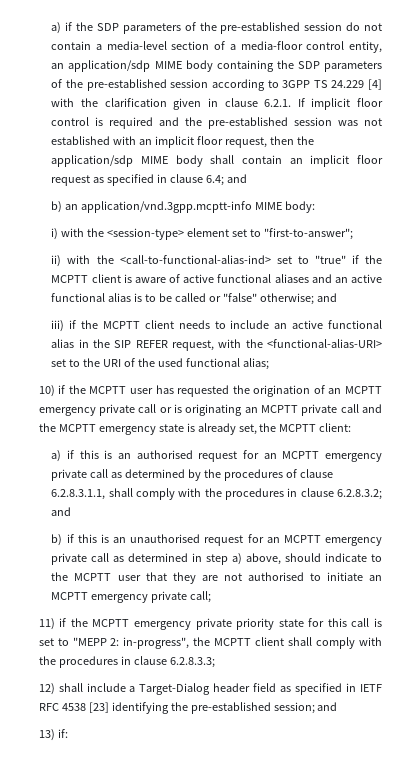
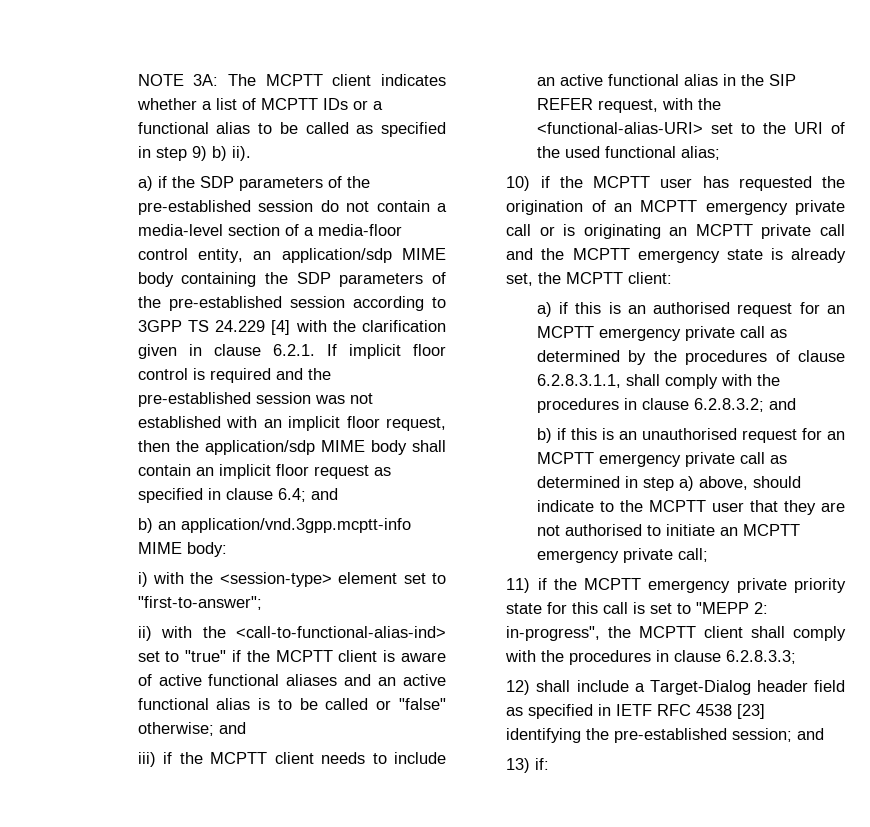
+ NOTE 3A: The MCPTT client indicates whether a list of MCPTT IDs or a functional alias to be called as specified in step 9) b) ii).

